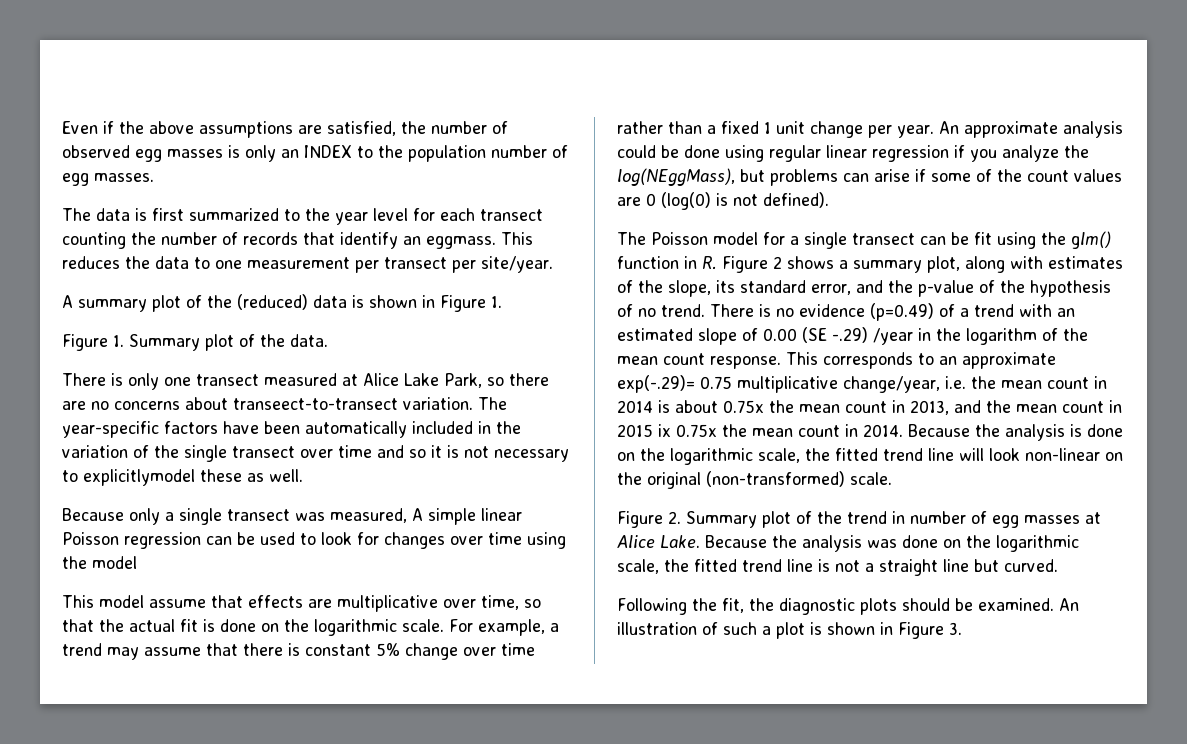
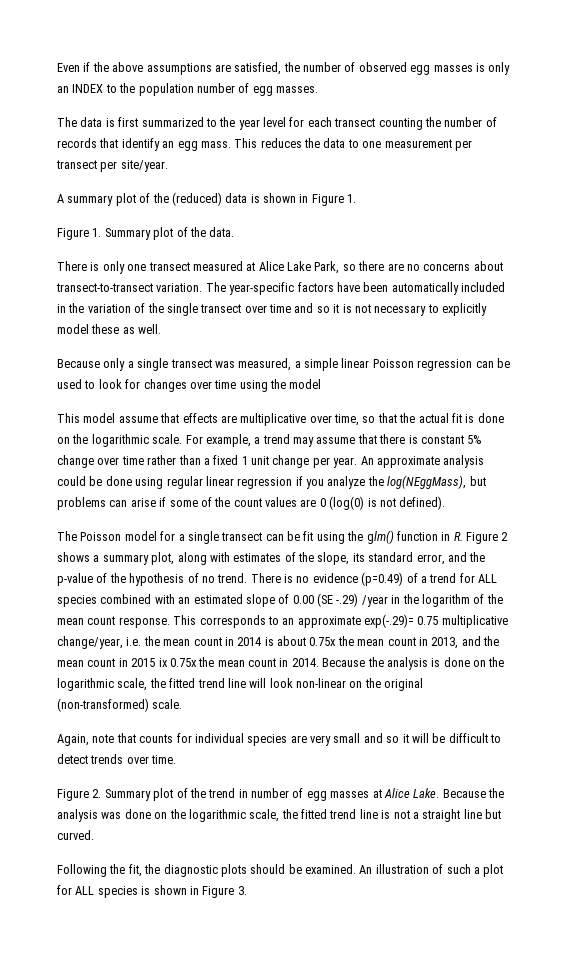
- The data is first summarized to the year level for each transect counting the number of records that identify an eggmass.
+ The data is first summarized to the year level for each transect counting the number of records that identify an egg mass.
- There is only one transect measured at Alice Lake Park, so there are no concerns about transeect-to-transect variation.
+ There is only one transect measured at Alice Lake Park, so there are no concerns about transect-to-transect variation.
- The year-specific factors have been automatically included in the variation of the single transect over time and so it is not necessary to explicitlymodel these as well.
+ The year-specific factors have been automatically included in the variation of the single transect over time and so it is not necessary to explicitly model these as well.
- Because only a single transect was measured, A simple linear Poisson regression can be used to look for changes over time using the model
+ Because only a single transect was measured, a simple linear Poisson regression can be used to look for changes over time using the model
- There is no evidence (p=0.49) of a trend with an estimated slope of 0.00 (SE -.29) /year in the logarithm of the mean count response.
+ There is no evidence (p=0.49) of a trend for ALL species combined with an estimated slope of 0.00 (SE -.29) /year in the logarithm of the mean count response.
+ Again, note that counts for individual species are very small and so it will be difficult to detect trends over time.
- An illustration of such a plot is shown in Figure 3.
+ An illustration of such a plot for ALL species is shown in Figure 3.

